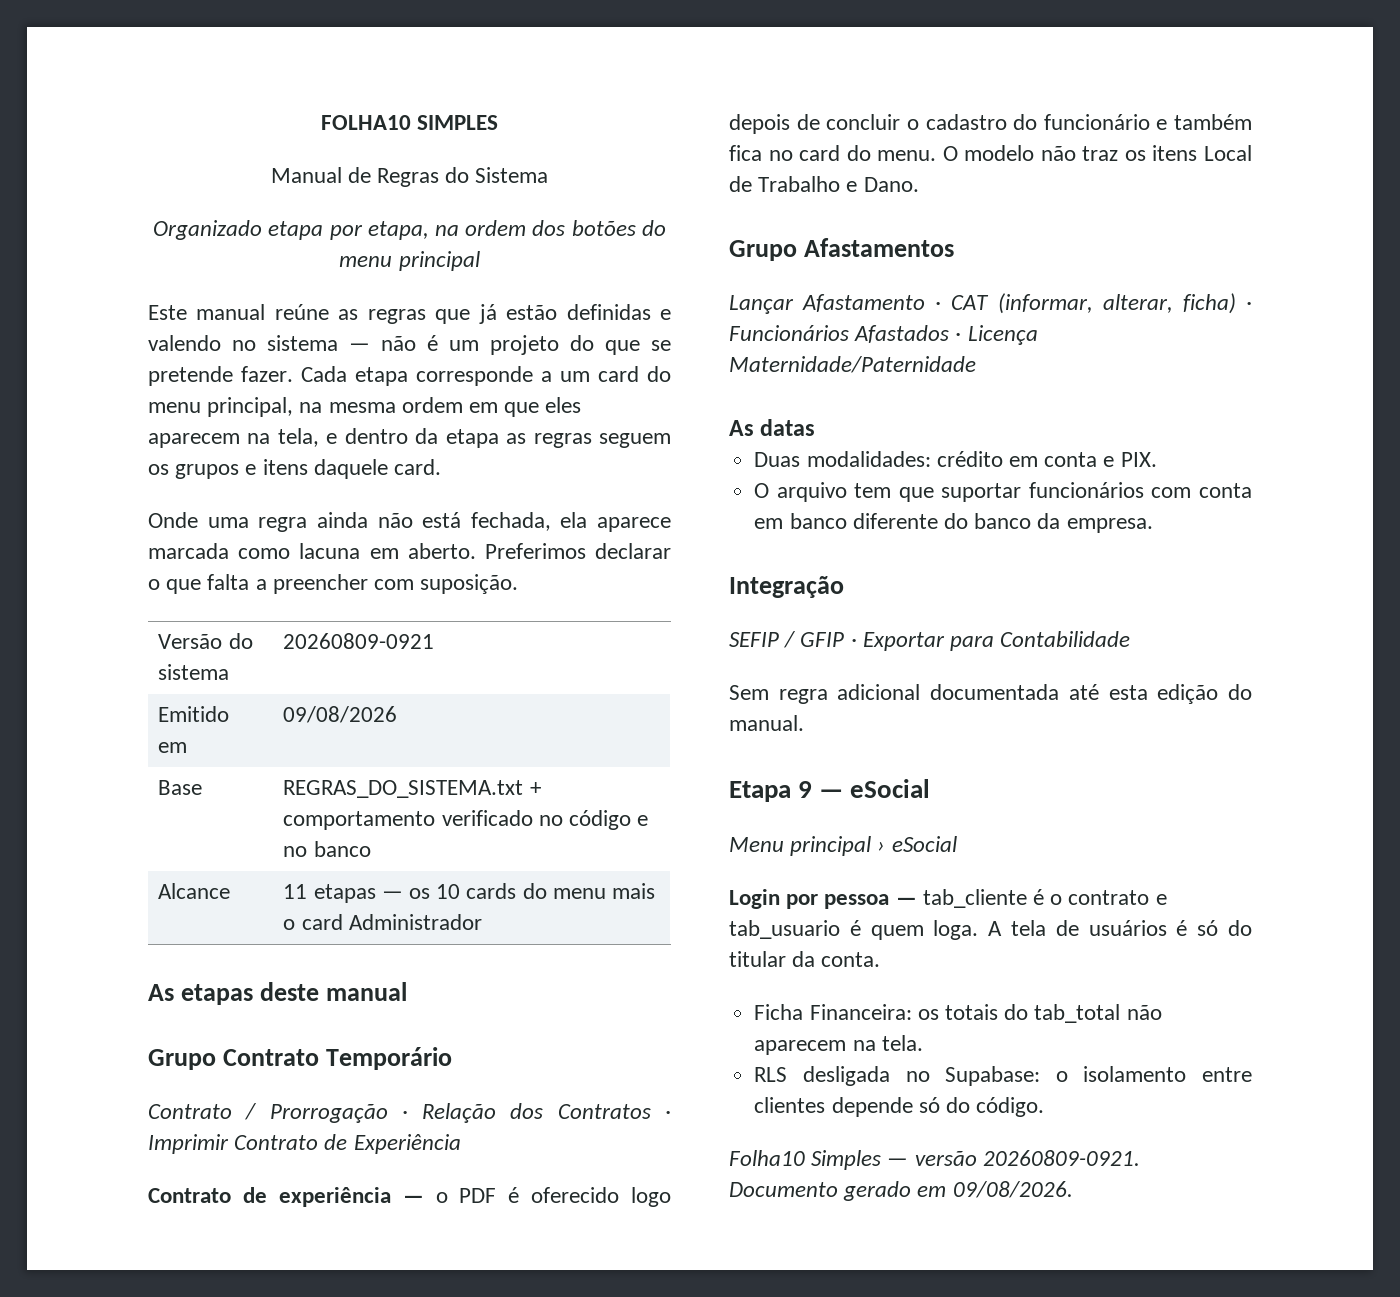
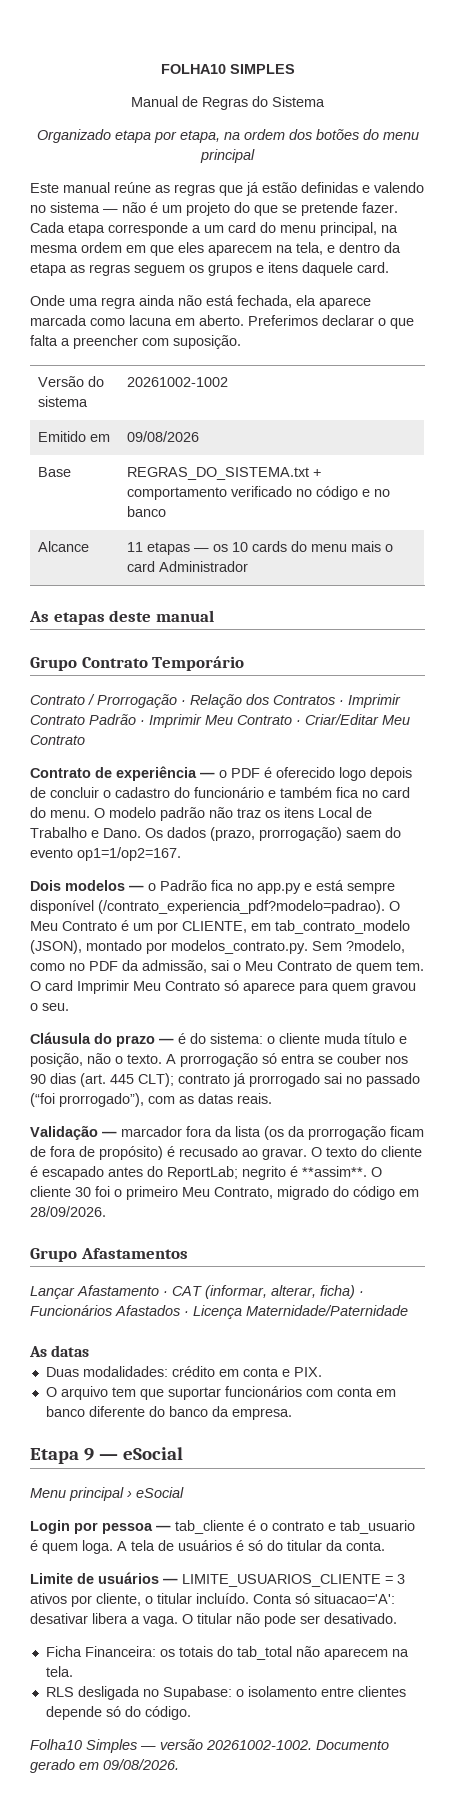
- Versão do sistema | 20260809-0921
+ Versão do sistema | 20261002-1002
- Contrato / Prorrogação · Relação dos Contratos · Imprimir Contrato de Experiência
+ Contrato / Prorrogação · Relação dos Contratos · Imprimir Contrato Padrão · Imprimir Meu Contrato · Criar/Editar Meu Contrato
- O modelo não traz os itens Local de Trabalho e Dano.
+ O modelo padrão não traz os itens Local de Trabalho e Dano. Os dados (prazo, prorrogação) saem do evento op1=1/op2=167.
+ Dois modelos — o Padrão fica no app.py e está sempre disponível (/contrato_experiencia_pdf?modelo=padrao). O Meu Contrato é um por CLIENTE, em tab_contrato_modelo (JSON), montado por modelos_contrato.py. Sem ?modelo, como no PDF da admissão, sai o Meu Contrato de quem tem. O card Imprimir Meu Contrato só aparece para quem gravou o seu.
+ Cláusula do prazo — é do sistema: o cliente muda título e posição, não o texto. A prorrogação só entra se couber nos 90 dias (art. 445 CLT); contrato já prorrogado sai no passado (“foi prorrogado”), com as datas reais.
+ Validação — marcador fora da lista (os da prorrogação ficam de fora de propósito) é recusado ao gravar. O texto do cliente é escapado antes do ReportLab; negrito é **assim**. O cliente 30 foi o primeiro Meu Contrato, migrado do código em 28/09/2026.
- Integração
- SEFIP / GFIP · Exportar para Contabilidade
- Sem regra adicional documentada até esta edição do manual.
+ Limite de usuários — LIMITE_USUARIOS_CLIENTE = 3 ativos por cliente, o titular incluído. Conta só situacao='A': desativar libera a vaga. O titular não pode ser desativado.
- Folha10 Simples — versão 20260809-0921.
+ Folha10 Simples — versão 20261002-1002.

